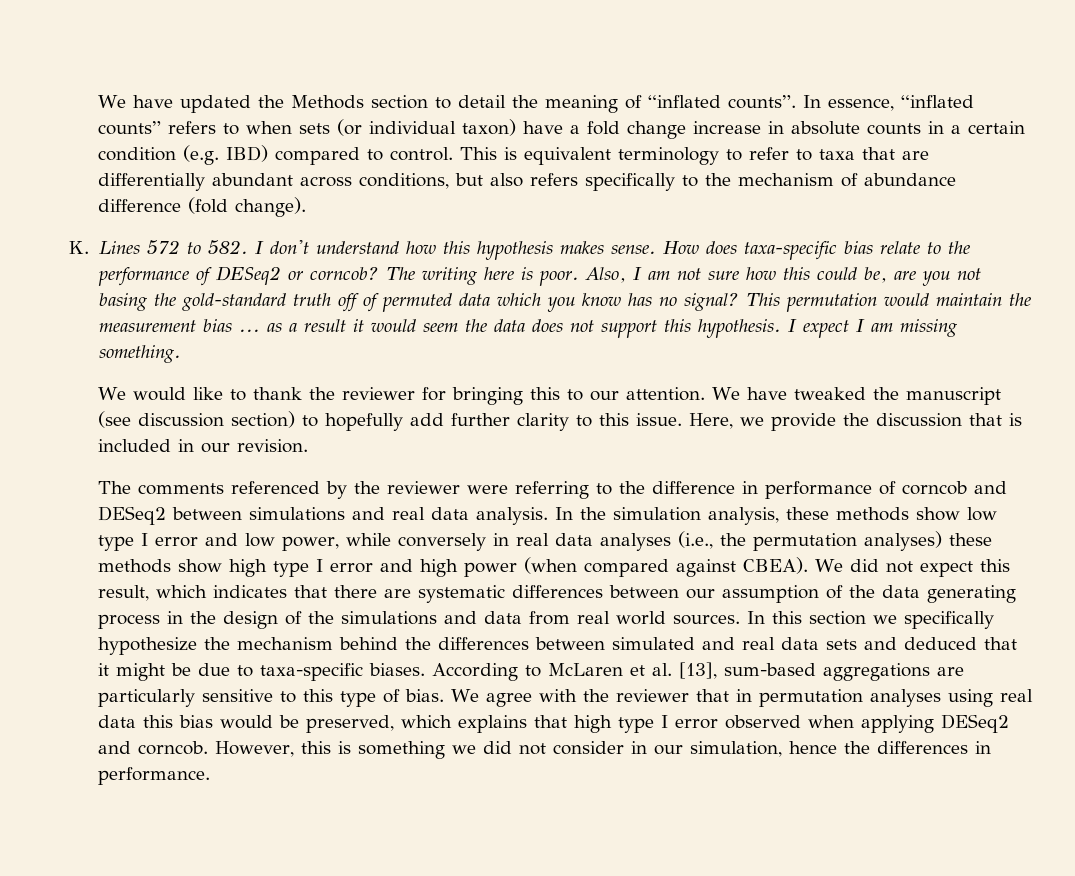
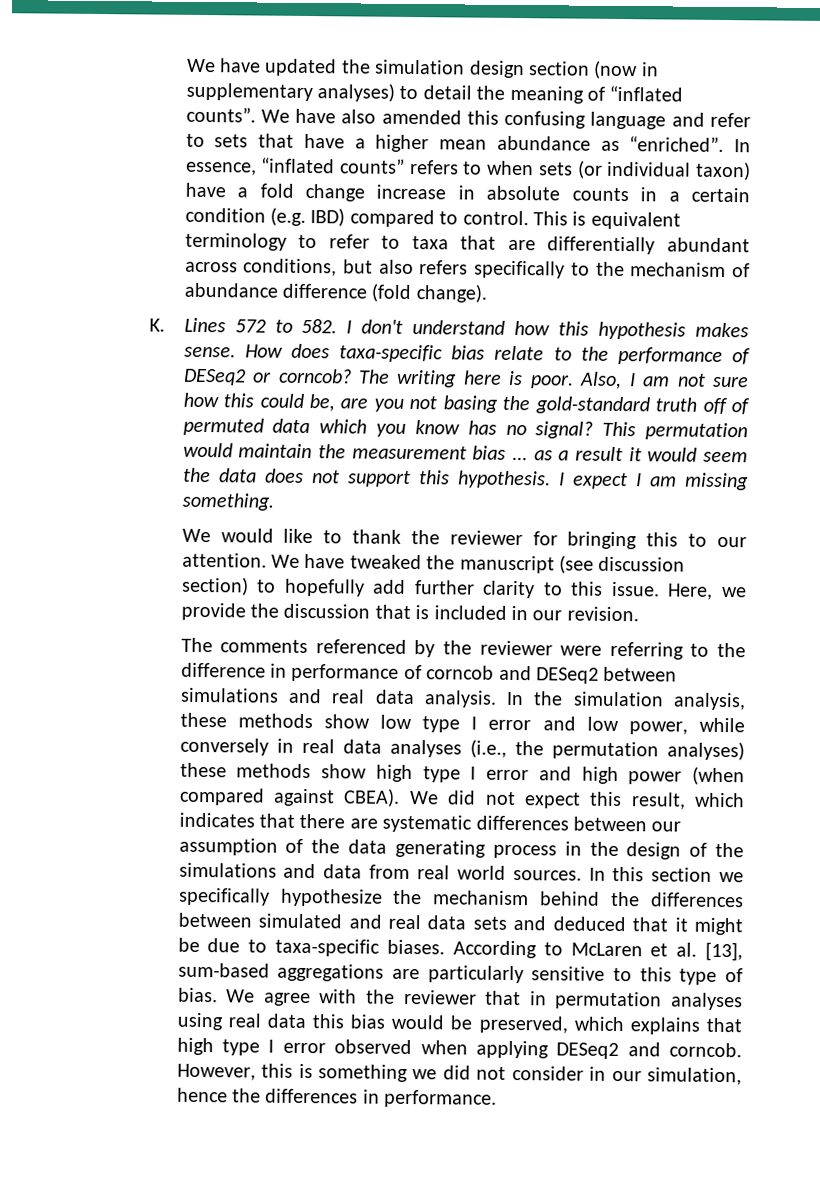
- We have updated the Methods section to detail the meaning of “inflated counts”.
+ We have updated the simulation design section (now in supplementary analyses) to detail the meaning of “inflated counts”.
+ We have also amended this confusing language and refer to sets that have a higher mean abundance as “enriched”.

